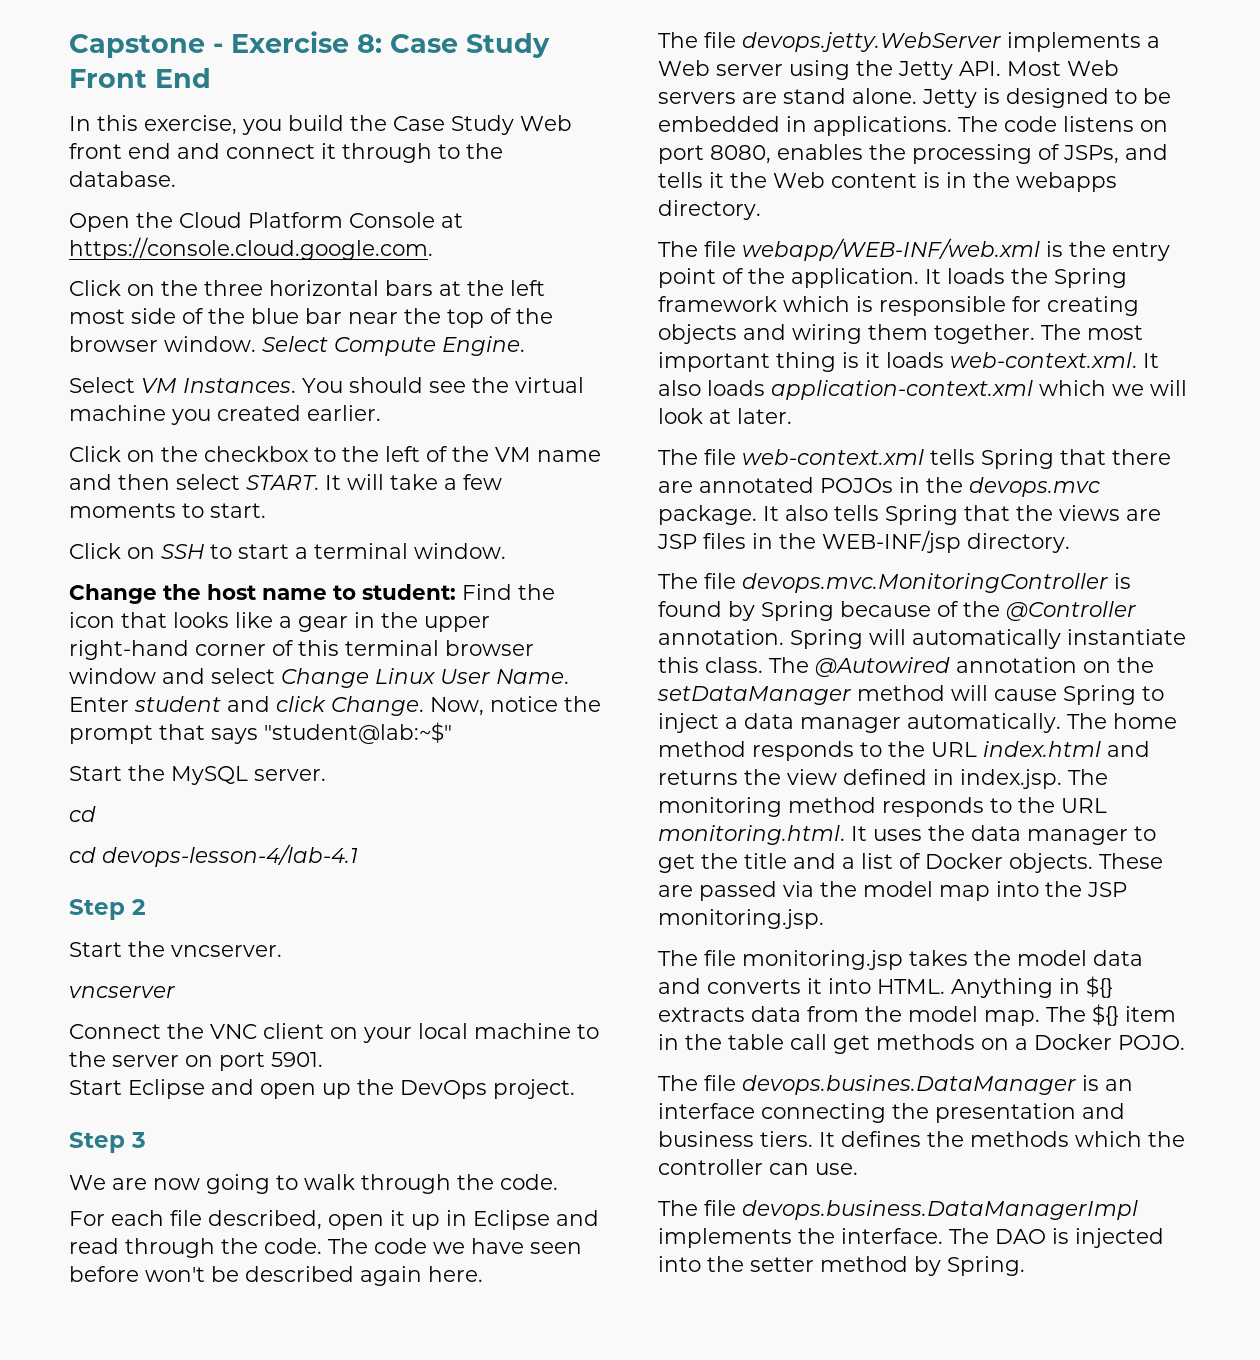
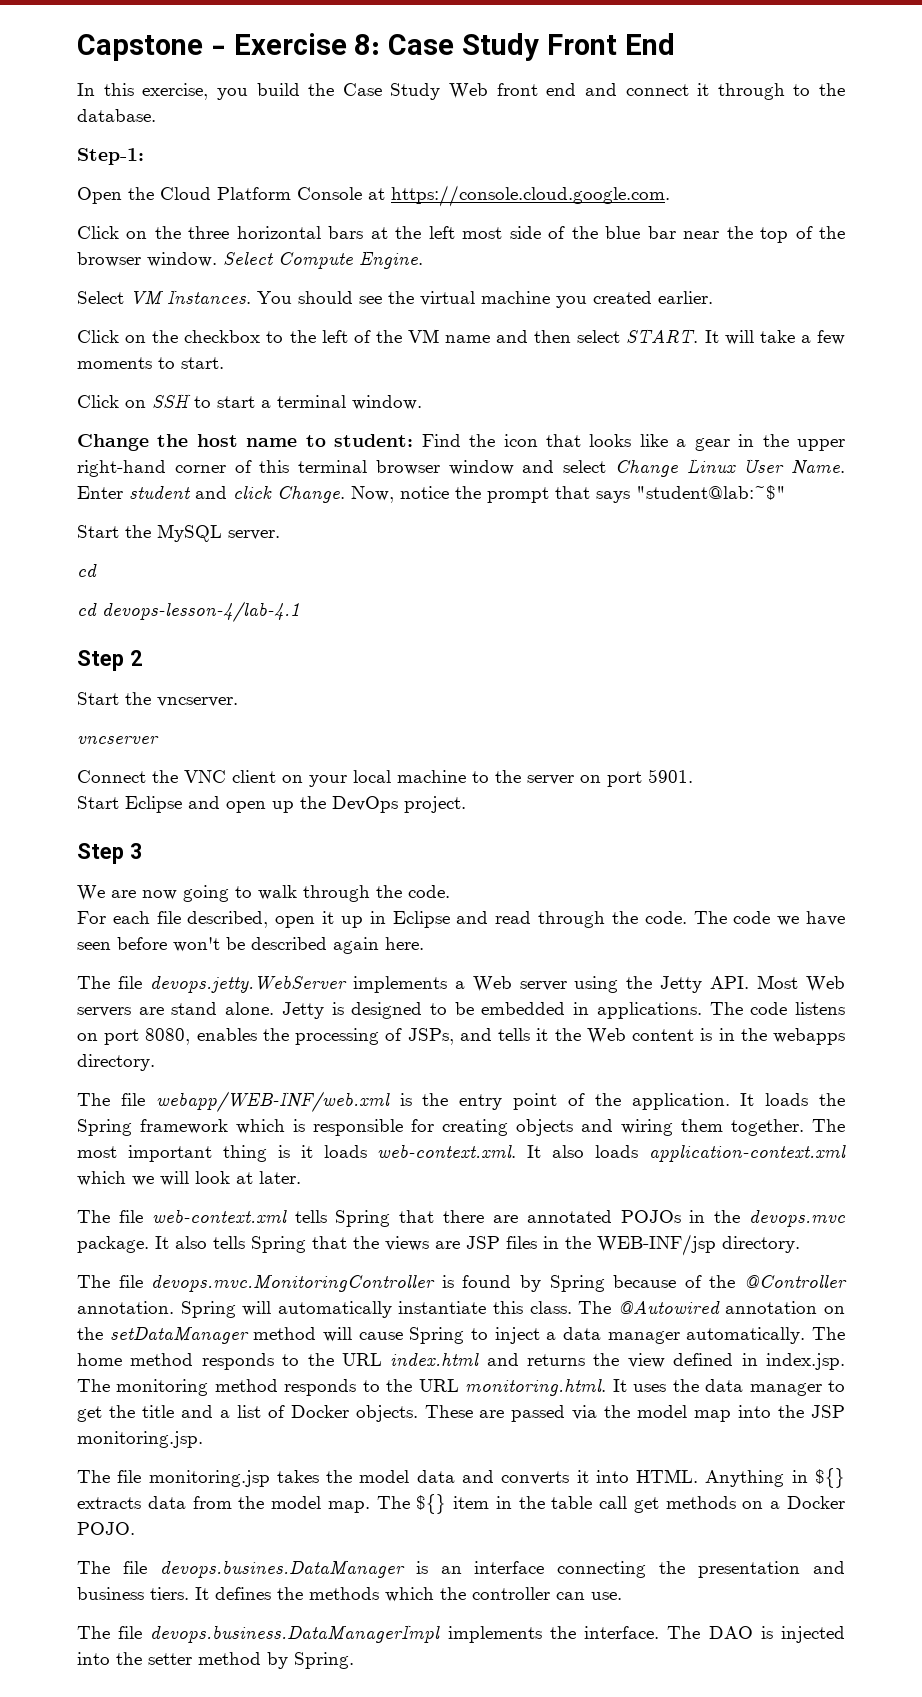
+ Step-1:

